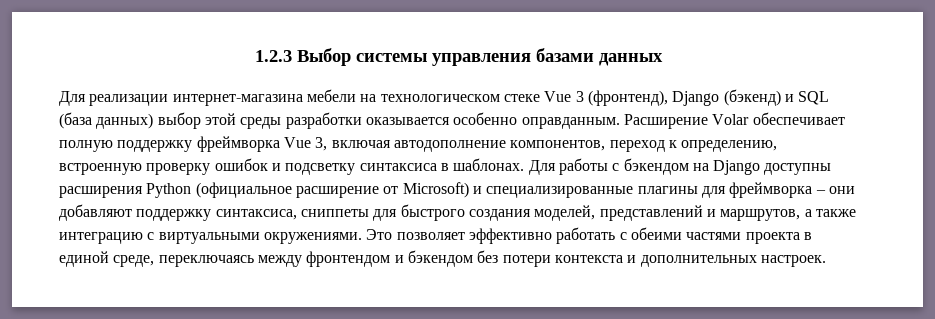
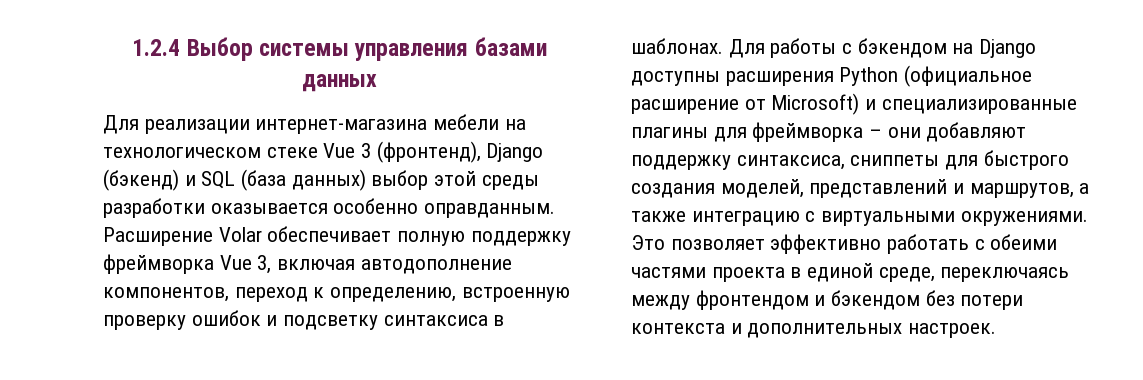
- 1.2.3 Выбор системы управления базами данных
+ 1.2.4 Выбор системы управления базами данных

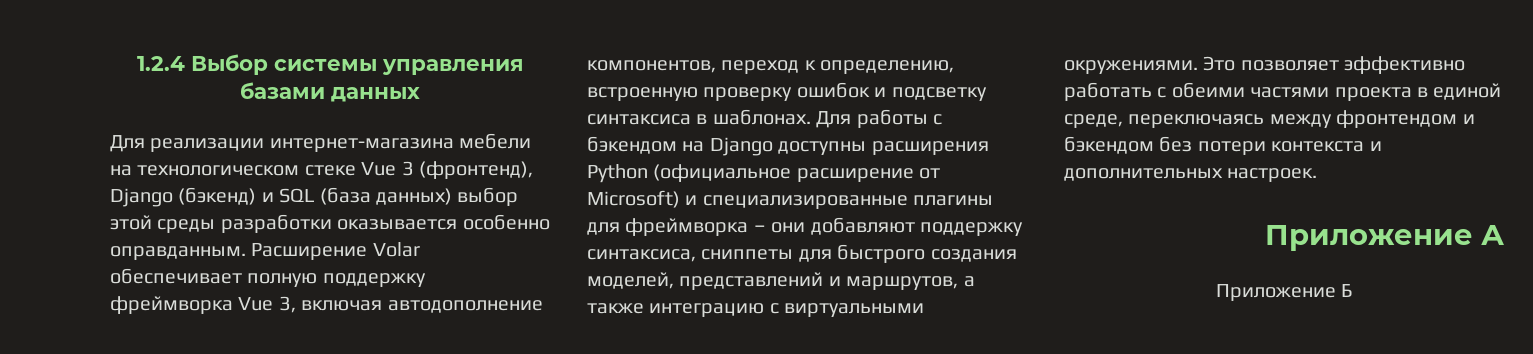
+ Приложение А
+ Приложение Б

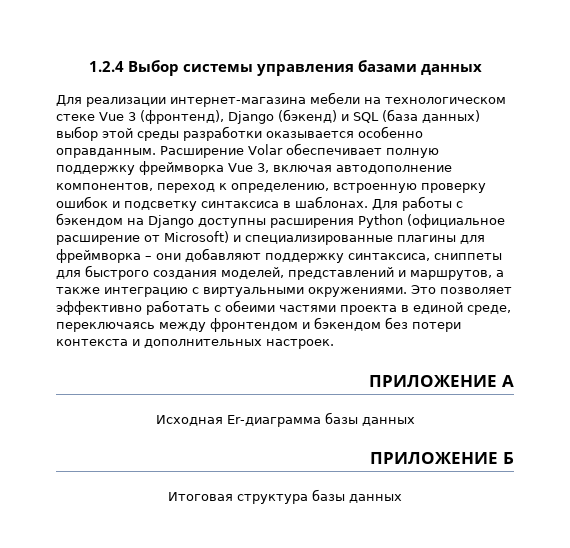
- Приложение А
+ ПРИЛОЖЕНИЕ А
- Приложение Б
+ Исходная Er-диаграмма базы данных
+ ПРИЛОЖЕНИЕ Б
+ Итоговая структура базы данных

